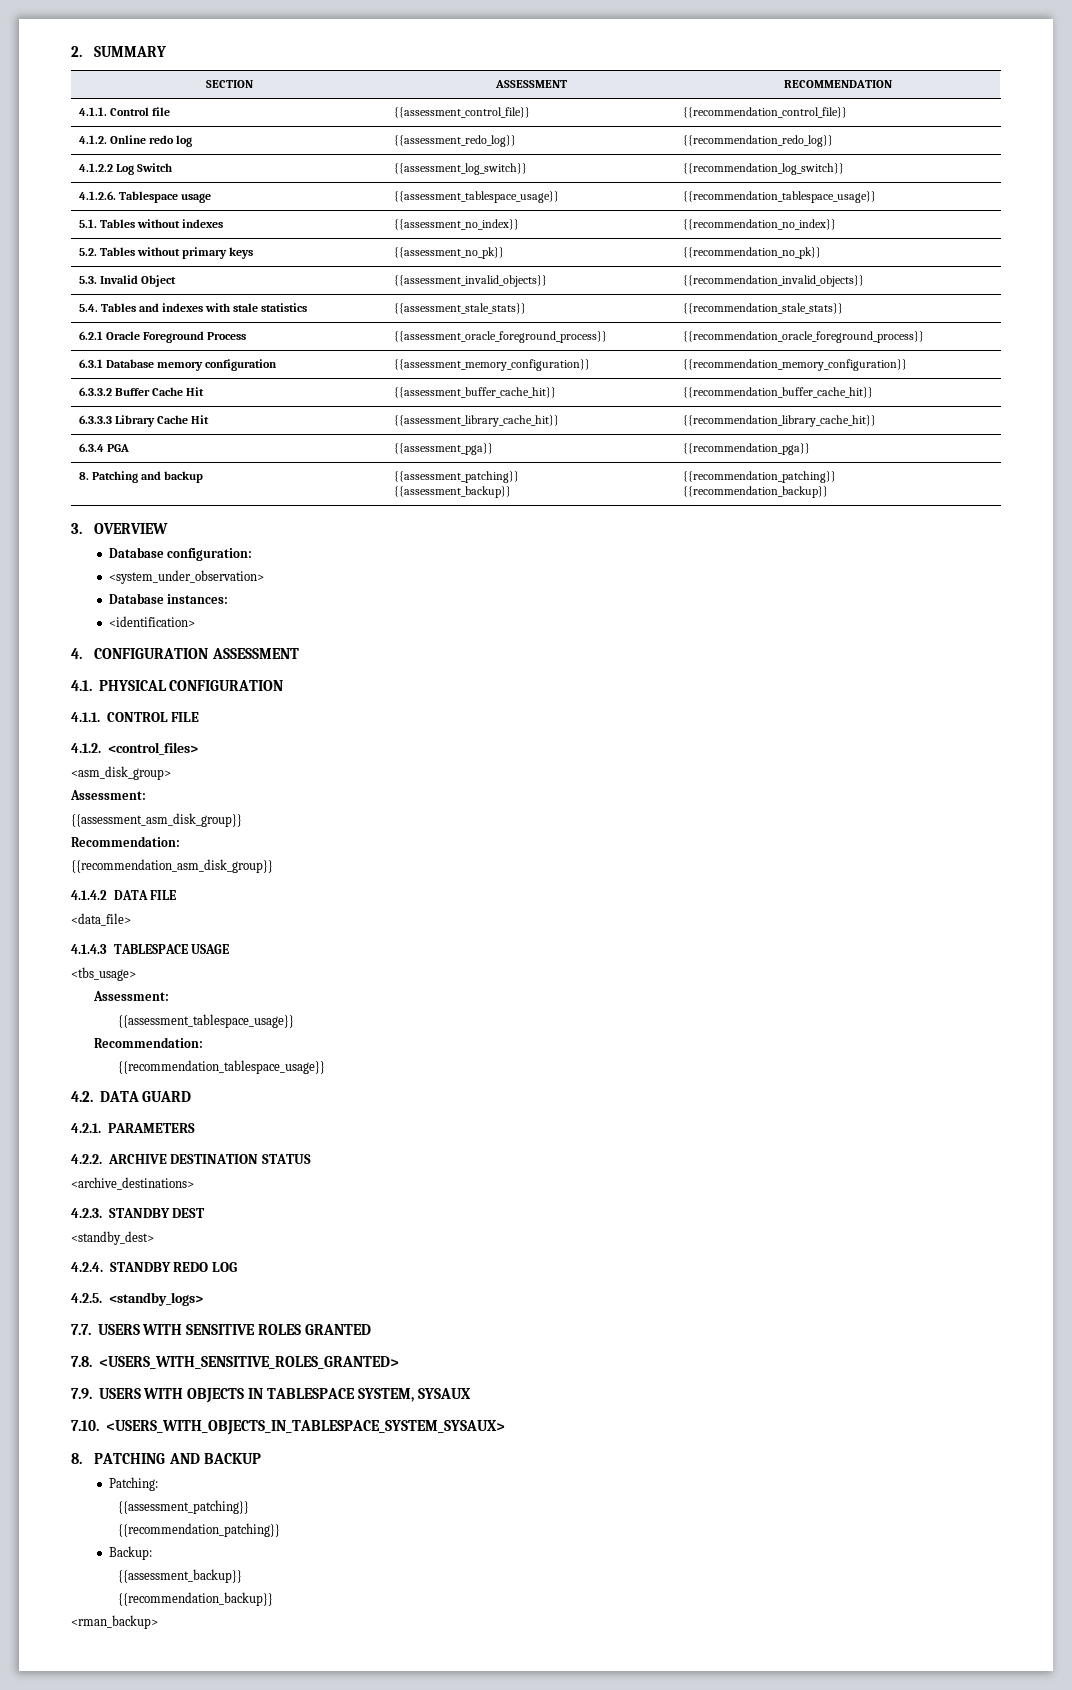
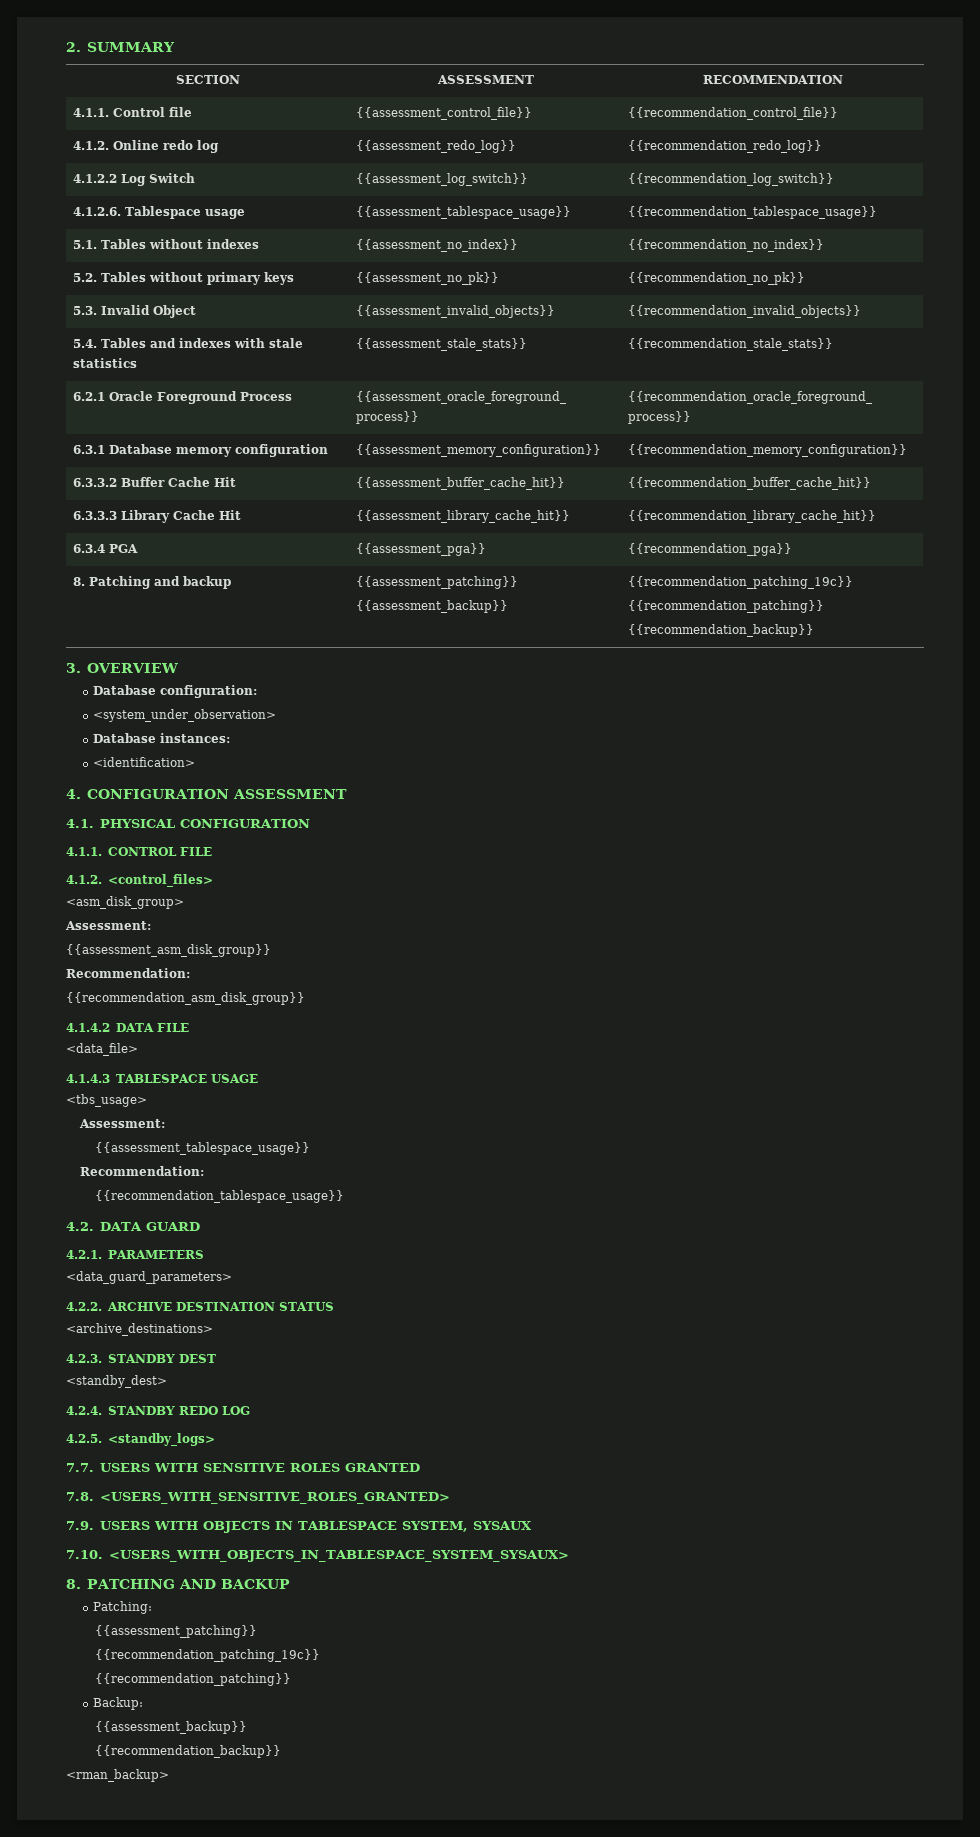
  8. Patching and backup | {{assessment_patching}}
- {{assessment_backup}} | {{recommendation_patching}}
+ {{assessment_backup}} | {{recommendation_patching_19c}}
+ {{recommendation_patching}}
+ <data_guard_parameters>
  Patching:
  {{assessment_patching}}
+ {{recommendation_patching_19c}}

